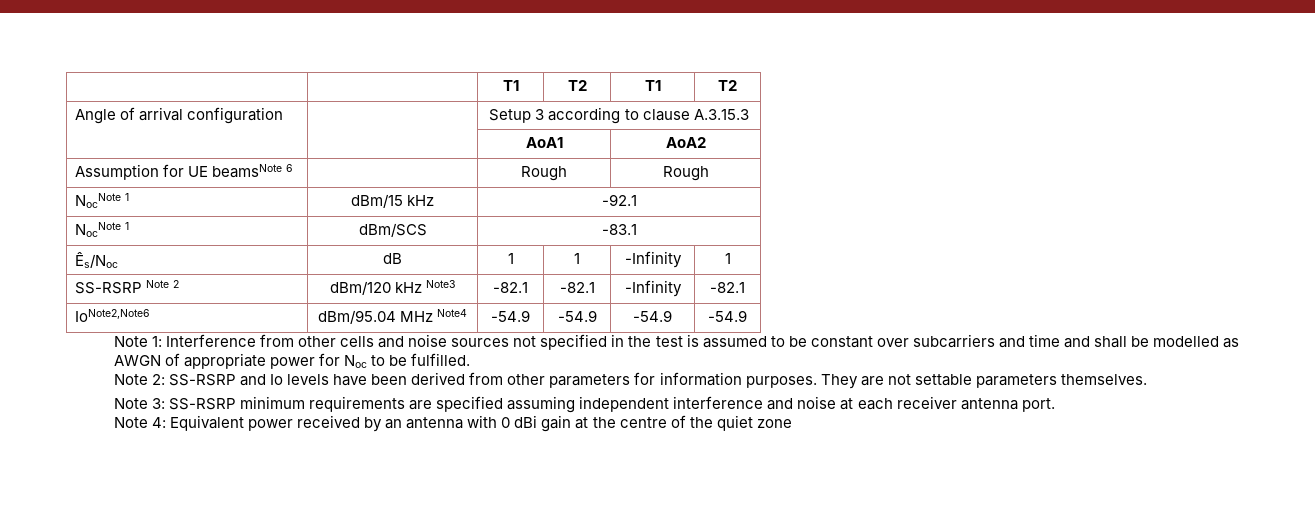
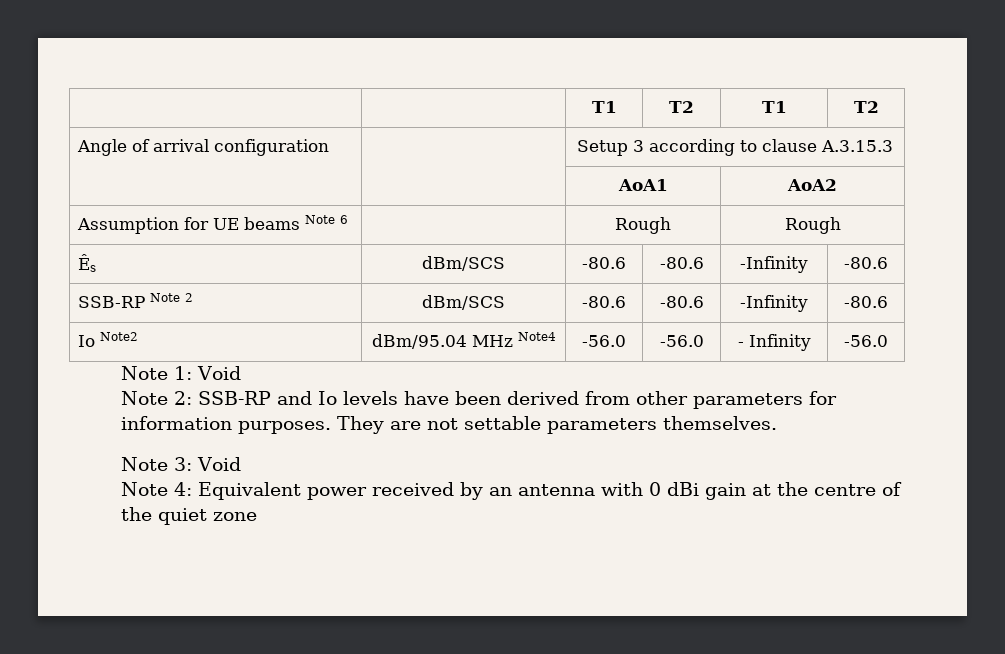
- Assumption for UE beamsNote 6 | | Rough | Rough
+ Assumption for UE beams Note 6 | | Rough | Rough
- NocNote 1 | dBm/15 kHz | -92.1
- NocNote 1 | dBm/SCS | -83.1
- Ês/Noc | dB | 1 | 1 | -Infinity | 1
- SS-RSRP Note 2 | dBm/120 kHz Note3 | -82.1 | -82.1 | -Infinity | -82.1
- IoNote2,Note6 | dBm/95.04 MHz Note4 | -54.9 | -54.9 | -54.9 | -54.9
- Note 1: Interference from other cells and noise sources not specified in the test is assumed to be constant over subcarriers and time and shall be modelled as AWGN of appropriate power for Noc to be fulfilled.
+ Ês | dBm/SCS | -80.6 | -80.6 | -Infinity | -80.6
+ SSB-RP Note 2 | dBm/SCS | -80.6 | -80.6 | -Infinity | -80.6
+ Io Note2 | dBm/95.04 MHz Note4 | -56.0 | -56.0 | - Infinity | -56.0
+ Note 1: Void
- Note 2: SS-RSRP and Io levels have been derived from other parameters for information purposes.
+ Note 2: SSB-RP and Io levels have been derived from other parameters for information purposes.
- Note 3: SS-RSRP minimum requirements are specified assuming independent interference and noise at each receiver antenna port.
+ Note 3: Void

